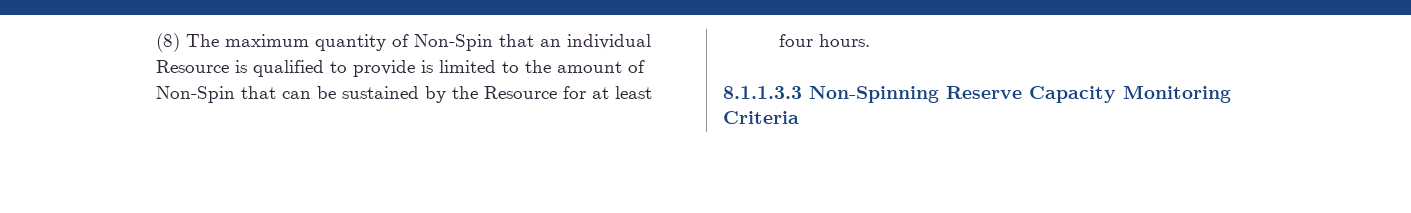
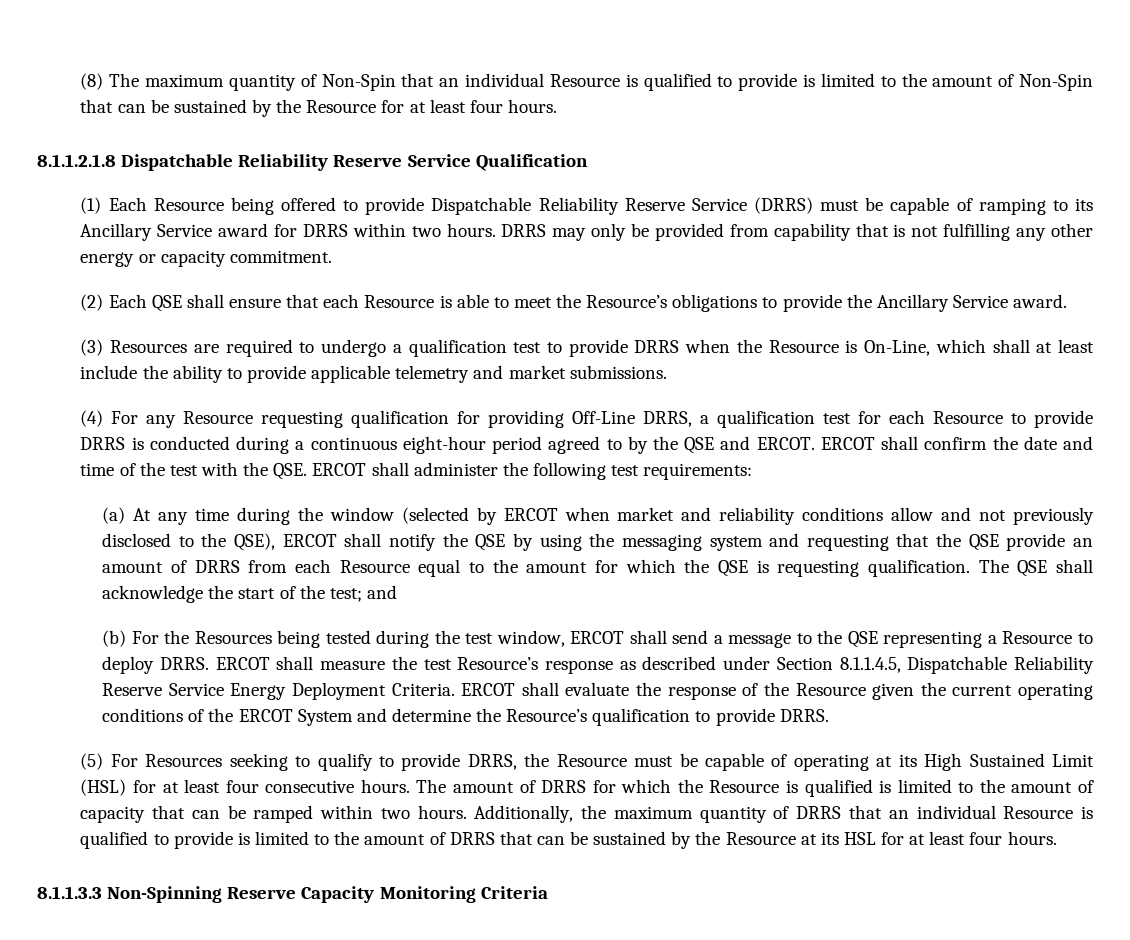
+ 8.1.1.2.1.8 Dispatchable Reliability Reserve Service Qualification
+ (1) Each Resource being offered to provide Dispatchable Reliability Reserve Service (DRRS) must be capable of ramping to its Ancillary Service award for DRRS within two hours. DRRS may only be provided from capability that is not fulfilling any other energy or capacity commitment.
+ (2) Each QSE shall ensure that each Resource is able to meet the Resource’s obligations to provide the Ancillary Service award.
+ (3) Resources are required to undergo a qualification test to provide DRRS when the Resource is On-Line, which shall at least include the ability to provide applicable telemetry and market submissions.
+ (4) For any Resource requesting qualification for providing Off-Line DRRS, a qualification test for each Resource to provide DRRS is conducted during a continuous eight-hour period agreed to by the QSE and ERCOT. ERCOT shall confirm the date and time of the test with the QSE. ERCOT shall administer the following test requirements:
+ (a) At any time during the window (selected by ERCOT when market and reliability conditions allow and not previously disclosed to the QSE), ERCOT shall notify the QSE by using the messaging system and requesting that the QSE provide an amount of DRRS from each Resource equal to the amount for which the QSE is requesting qualification. The QSE shall acknowledge the start of the test; and
+ (b) For the Resources being tested during the test window, ERCOT shall send a message to the QSE representing a Resource to deploy DRRS. ERCOT shall measure the test Resource’s response as described under Section 8.1.1.4.5, Dispatchable Reliability Reserve Service Energy Deployment Criteria. ERCOT shall evaluate the response of the Resource given the current operating conditions of the ERCOT System and determine the Resource’s qualification to provide DRRS.
+ (5) For Resources seeking to qualify to provide DRRS, the Resource must be capable of operating at its High Sustained Limit (HSL) for at least four consecutive hours. The amount of DRRS for which the Resource is qualified is limited to the amount of capacity that can be ramped within two hours. Additionally, the maximum quantity of DRRS that an individual Resource is qualified to provide is limited to the amount of DRRS that can be sustained by the Resource at its HSL for at least four hours.

